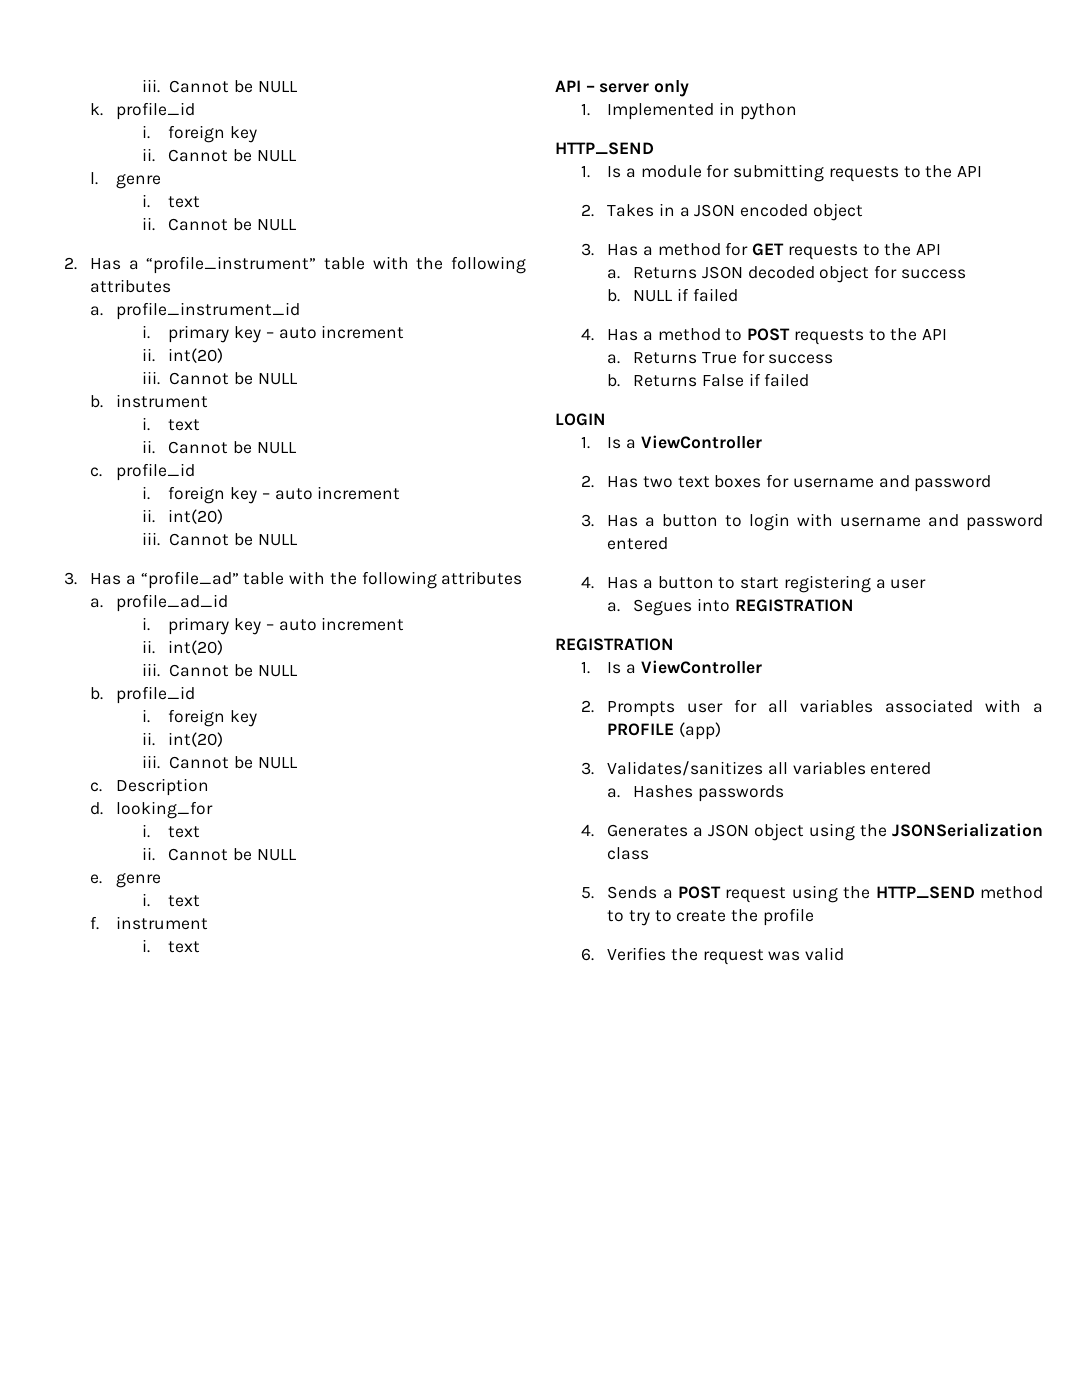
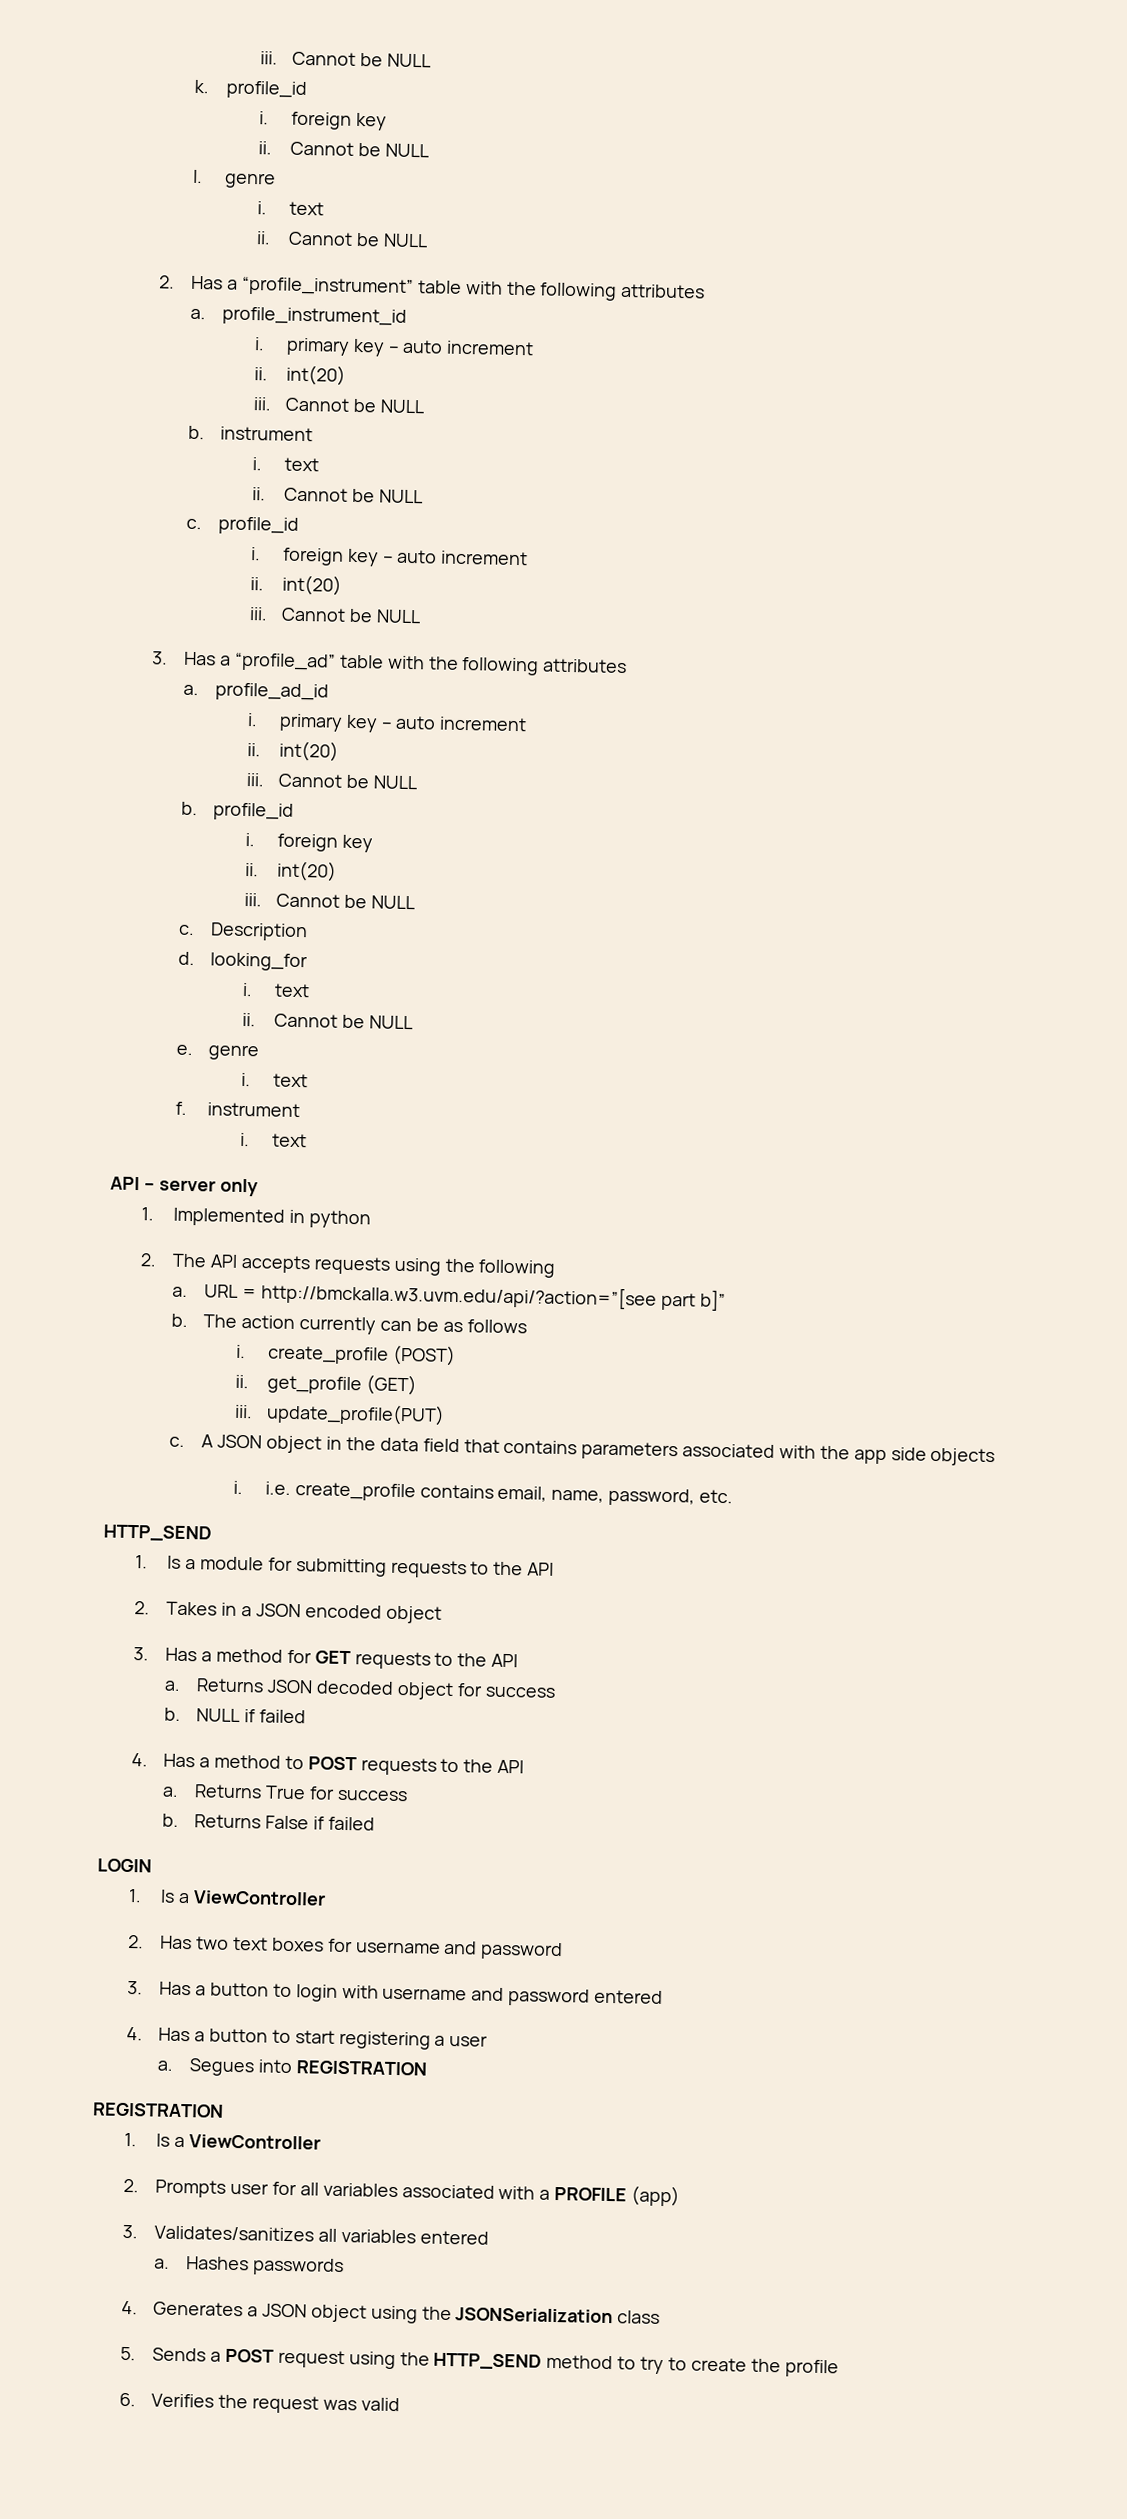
+ 2. The API accepts requests using the following
+ a. URL = http://bmckalla.w3.uvm.edu/api/?action=”[see part b]”
+ b. The action currently can be as follows
+ i. create_profile (POST)
+ ii. get_profile (GET)
+ iii. update_profile(PUT)
+ c. A JSON object in the data field that contains parameters associated with the app side objects
+ i. i.e. create_profile contains email, name, password, etc.

